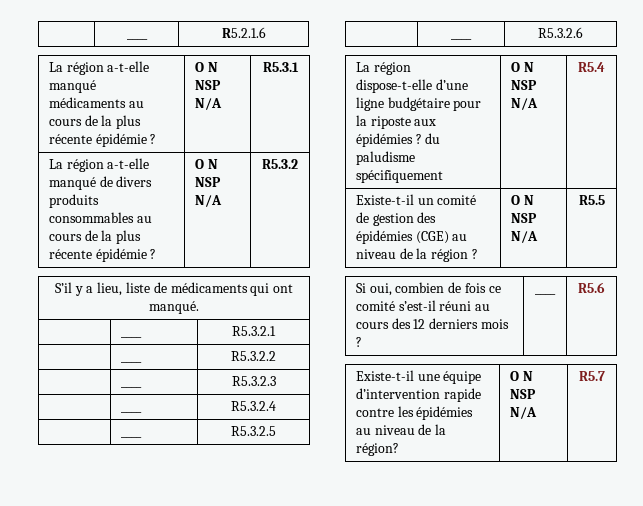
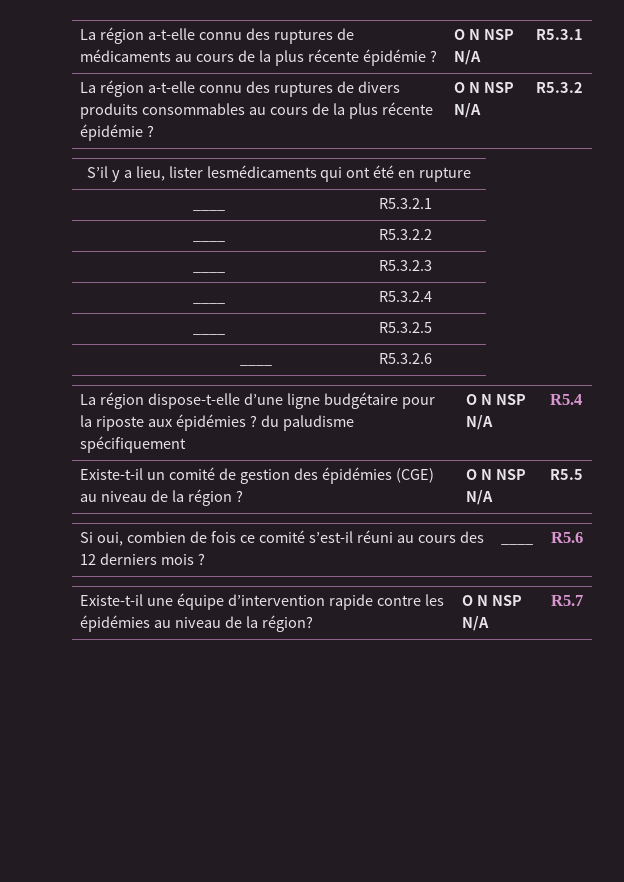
- | ____ | R5.2.1.6
- La région a-t-elle manqué médicaments au cours de la plus récente épidémie ? | O N NSP N/A | R5.3.1
+ La région a-t-elle connu des ruptures de médicaments au cours de la plus récente épidémie ? | O N NSP N/A | R5.3.1
- La région a-t-elle manqué de divers produits consommables au cours de la plus récente épidémie ? | O N NSP N/A | R5.3.2
+ La région a-t-elle connu des ruptures de divers produits consommables au cours de la plus récente épidémie ? | O N NSP N/A | R5.3.2
- S’il y a lieu, liste de médicaments qui ont manqué.
+ S’il y a lieu, lister lesmédicaments qui ont été en rupture

